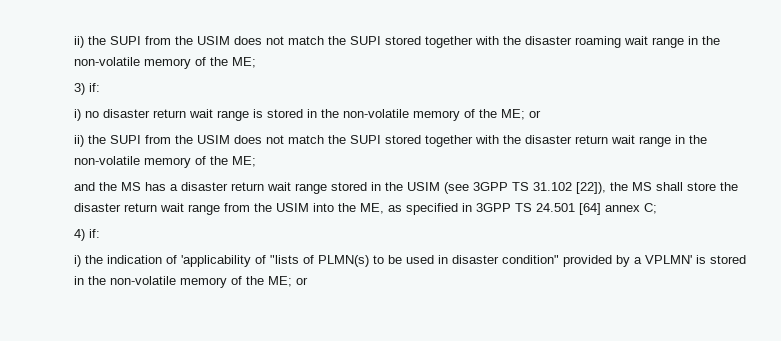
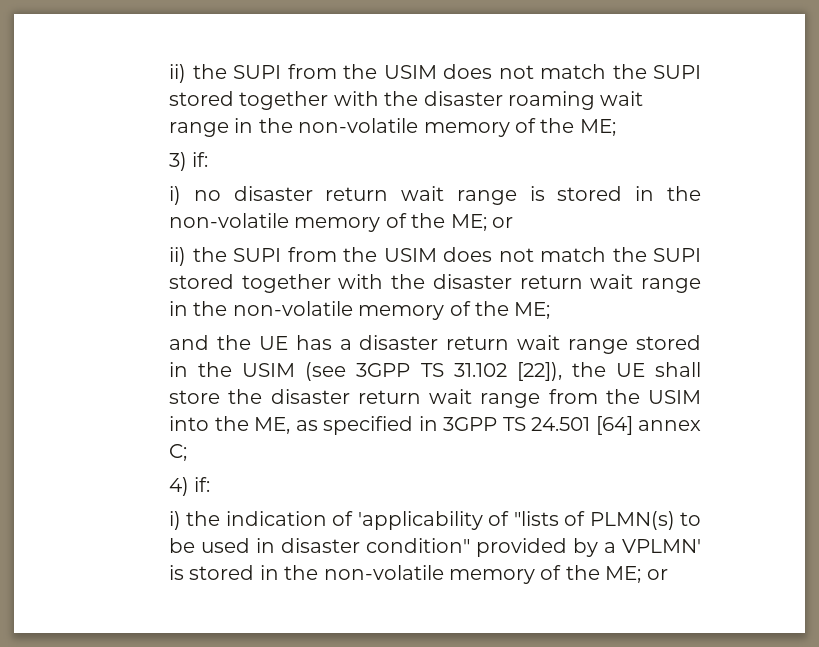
- and the MS has a disaster return wait range stored in the USIM (see 3GPP TS 31.102 [22]), the MS shall store the disaster return wait range from the USIM into the ME, as specified in 3GPP TS 24.501 [64] annex C;
+ and the UE has a disaster return wait range stored in the USIM (see 3GPP TS 31.102 [22]), the UE shall store the disaster return wait range from the USIM into the ME, as specified in 3GPP TS 24.501 [64] annex C;

